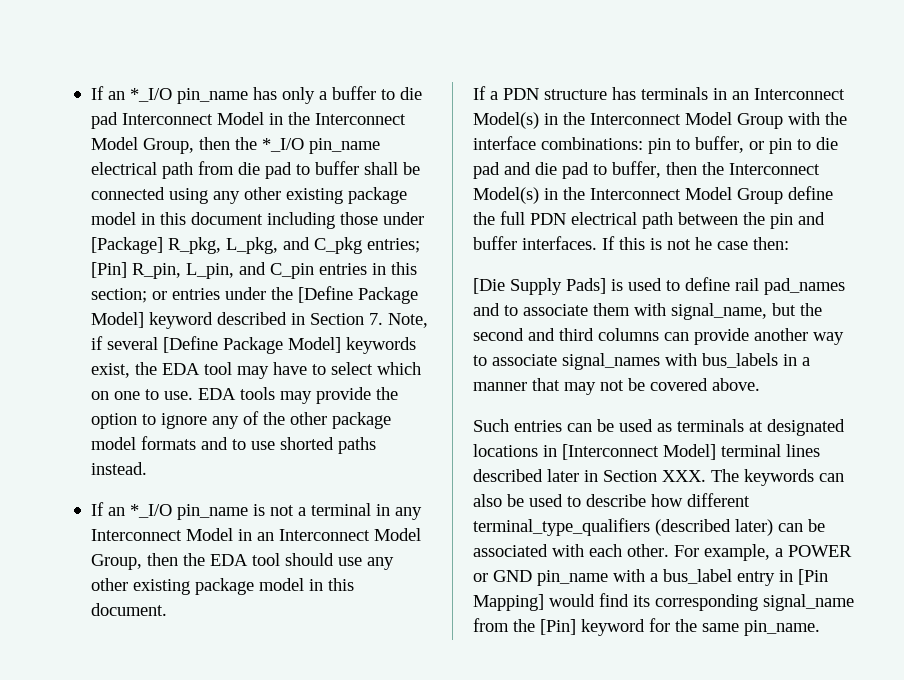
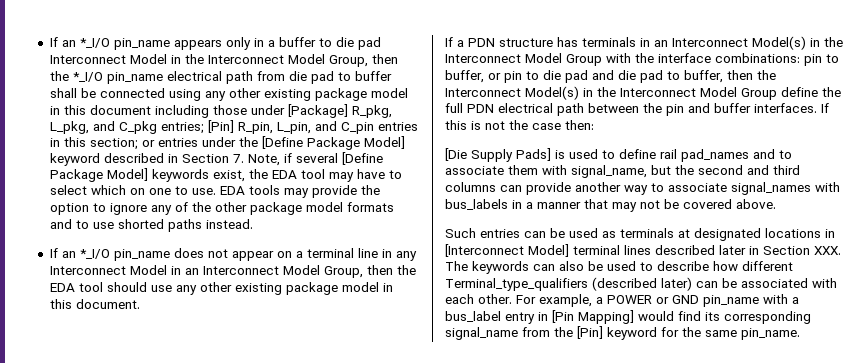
- If an *_I/O pin_name has only a buffer to die pad Interconnect Model in the Interconnect Model Group, then the *_I/O pin_name electrical path from die pad to buffer shall be connected using any other existing package model in this document including those under [Package] R_pkg, L_pkg, and C_pkg entries;
+ If an *_I/O pin_name appears only in a buffer to die pad Interconnect Model in the Interconnect Model Group, then the *_I/O pin_name electrical path from die pad to buffer shall be connected using any other existing package model in this document including those under [Package] R_pkg, L_pkg, and C_pkg entries;
- If an *_I/O pin_name is not a terminal in any Interconnect Model in an Interconnect Model Group, then the EDA tool should use any other existing package model in this document.
+ If an *_I/O pin_name does not appear on a terminal line in any Interconnect Model in an Interconnect Model Group, then the EDA tool should use any other existing package model in this document.
- If this is not he case then:
+ If this is not the case then:
- Such entries can be used as terminals at designated locations in [Interconnect Model] terminal lines described later in Section XXX. The keywords can also be used to describe how different terminal_type_qualifiers (described later) can be associated with each other.
+ Such entries can be used as terminals at designated locations in [Interconnect Model] terminal lines described later in Section XXX. The keywords can also be used to describe how different Terminal_type_qualifiers (described later) can be associated with each other.

